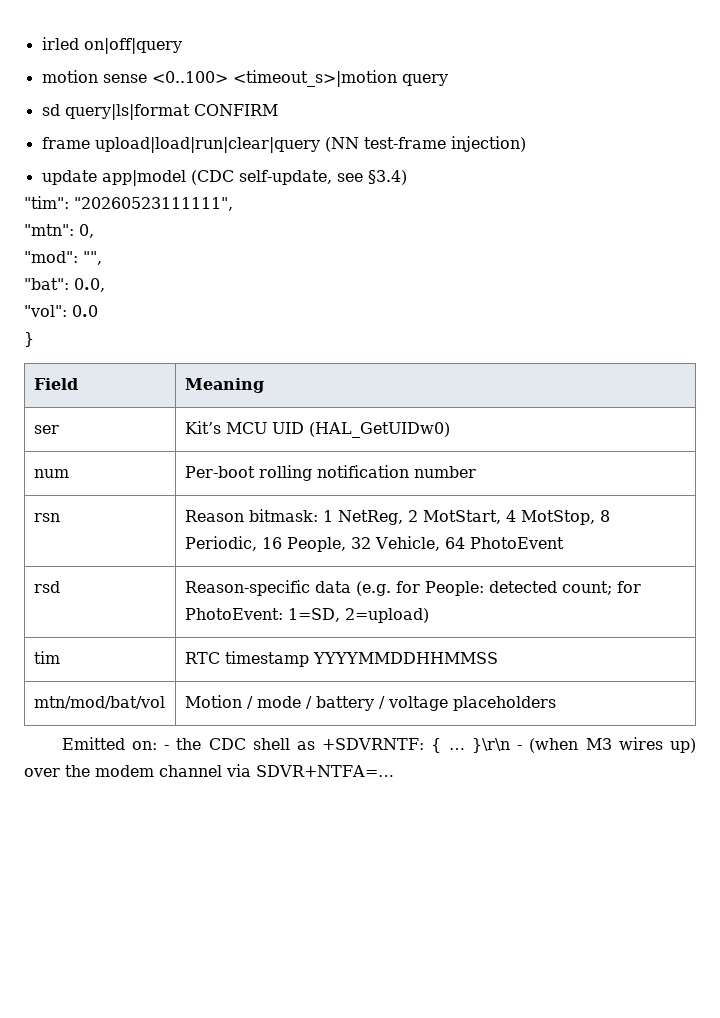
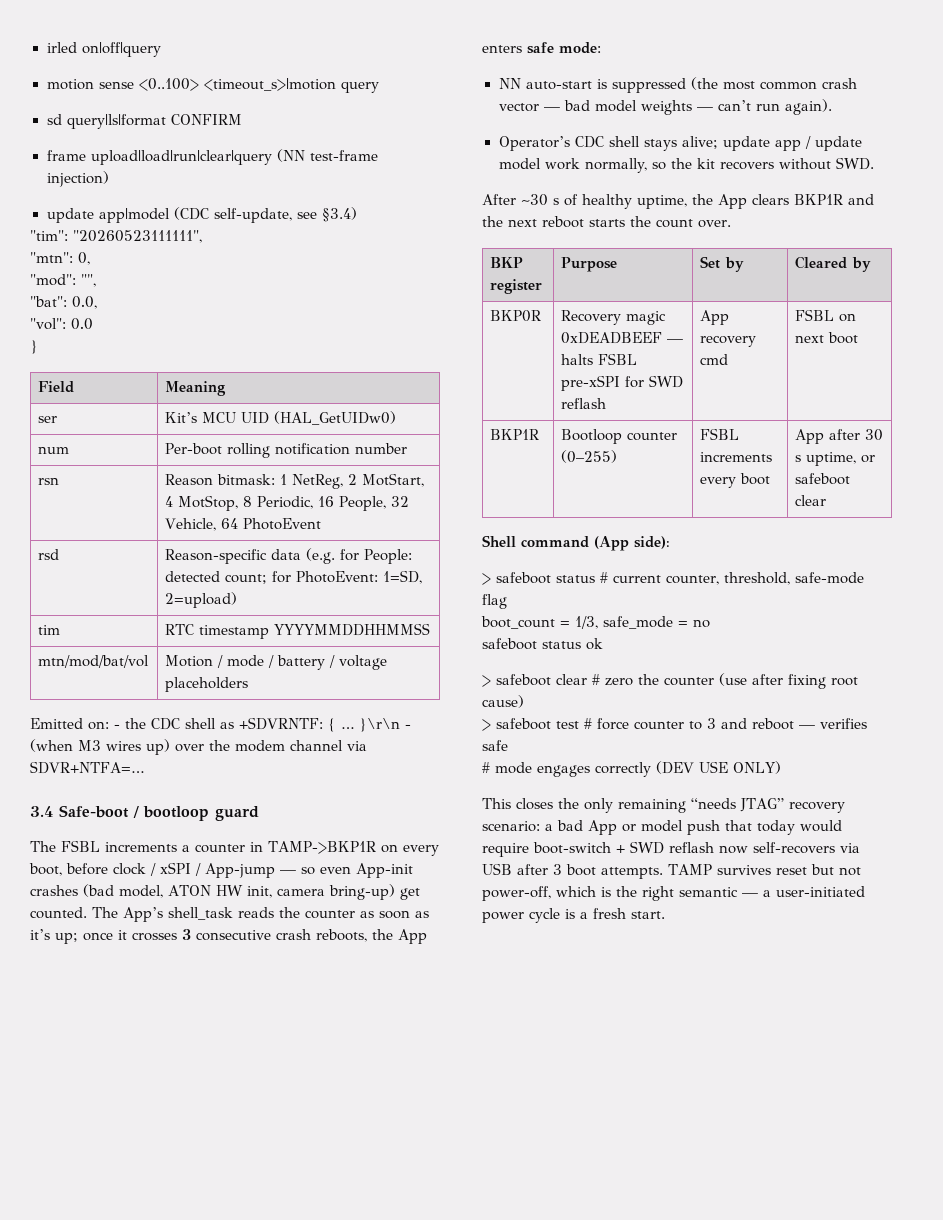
+ 3.4 Safe-boot / bootloop guard
+ The FSBL increments a counter in TAMP->BKP1R on every boot, before clock / xSPI / App-jump — so even App-init crashes (bad model, ATON HW init, camera bring-up) get counted. The App’s shell_task reads the counter as soon as it’s up; once it crosses 3 consecutive crash reboots, the App enters safe mode:
+ NN auto-start is suppressed (the most common crash vector — bad model weights — can’t run again).
+ Operator’s CDC shell stays alive; update app / update model work normally, so the kit recovers without SWD.
+ After ~30 s of healthy uptime, the App clears BKP1R and the next reboot starts the count over.
+ BKP register | Purpose | Set by | Cleared by
+ BKP0R | Recovery magic 0xDEADBEEF — halts FSBL pre-xSPI for SWD reflash | App recovery cmd | FSBL on next boot
+ BKP1R | Bootloop counter (0–255) | FSBL increments every boot | App after 30 s uptime, or safeboot clear
+ Shell command (App side):
+ > safeboot status # current counter, threshold, safe-mode flag
+ boot_count = 1/3, safe_mode = no
+ safeboot status ok
+ > safeboot clear # zero the counter (use after fixing root cause)
+ > safeboot test # force counter to 3 and reboot — verifies safe
+ # mode engages correctly (DEV USE ONLY)
+ This closes the only remaining “needs JTAG” recovery scenario: a bad App or model push that today would require boot-switch + SWD reflash now self-recovers via USB after 3 boot attempts. TAMP survives reset but not power-off, which is the right semantic — a user-initiated power cycle is a fresh start.

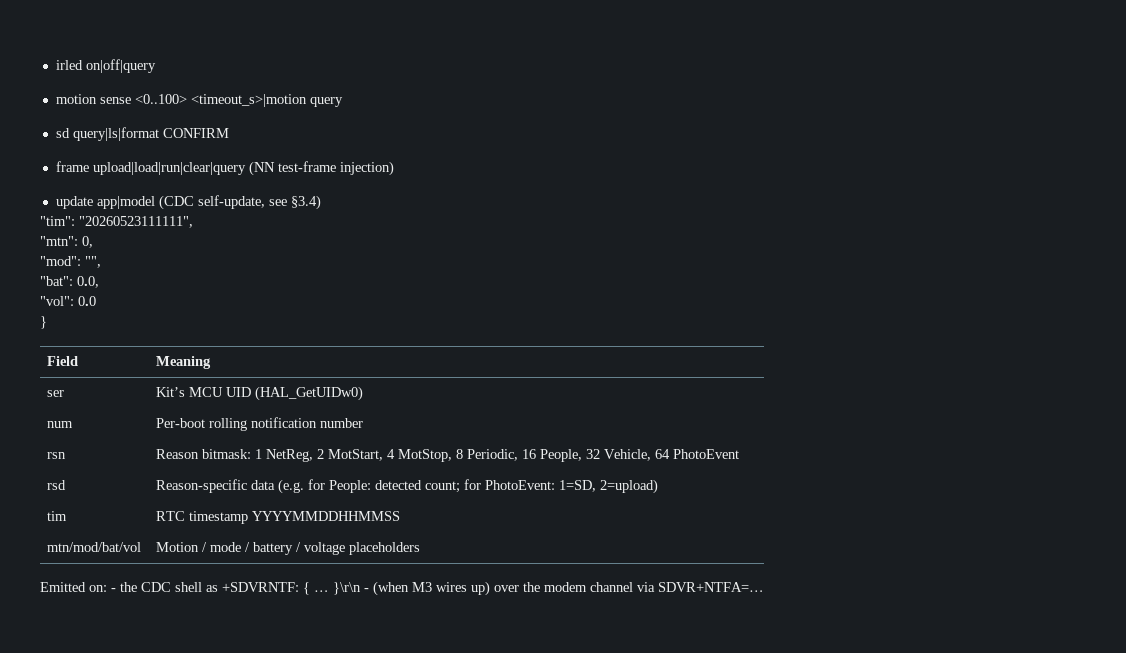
- 3.4 Safe-boot / bootloop guard
- The FSBL increments a counter in TAMP->BKP1R on every boot, before clock / xSPI / App-jump — so even App-init crashes (bad model, ATON HW init, camera bring-up) get counted. The App’s shell_task reads the counter as soon as it’s up; once it crosses 3 consecutive crash reboots, the App enters safe mode:
- NN auto-start is suppressed (the most common crash vector — bad model weights — can’t run again).
- Operator’s CDC shell stays alive; update app / update model work normally, so the kit recovers without SWD.
- After ~30 s of healthy uptime, the App clears BKP1R and the next reboot starts the count over.
- BKP register | Purpose | Set by | Cleared by
- BKP0R | Recovery magic 0xDEADBEEF — halts FSBL pre-xSPI for SWD reflash | App recovery cmd | FSBL on next boot
- BKP1R | Bootloop counter (0–255) | FSBL increments every boot | App after 30 s uptime, or safeboot clear
- Shell command (App side):
- > safeboot status # current counter, threshold, safe-mode flag
- boot_count = 1/3, safe_mode = no
- safeboot status ok
- > safeboot clear # zero the counter (use after fixing root cause)
- > safeboot test # force counter to 3 and reboot — verifies safe
- # mode engages correctly (DEV USE ONLY)
- This closes the only remaining “needs JTAG” recovery scenario: a bad App or model push that today would require boot-switch + SWD reflash now self-recovers via USB after 3 boot attempts. TAMP survives reset but not power-off, which is the right semantic — a user-initiated power cycle is a fresh start.

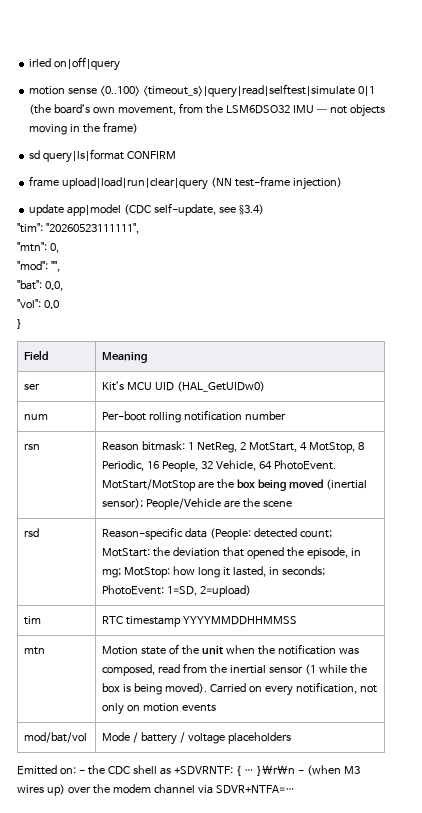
- motion sense <0..100> <timeout_s>|motion query
+ motion sense <0..100> <timeout_s>|query|read|selftest|simulate 0|1 (the board’s own movement, from the LSM6DSO32 IMU — not objects moving in the frame)
- rsn | Reason bitmask: 1 NetReg, 2 MotStart, 4 MotStop, 8 Periodic, 16 People, 32 Vehicle, 64 PhotoEvent
- rsd | Reason-specific data (e.g. for People: detected count; for PhotoEvent: 1=SD, 2=upload)
+ rsn | Reason bitmask: 1 NetReg, 2 MotStart, 4 MotStop, 8 Periodic, 16 People, 32 Vehicle, 64 PhotoEvent. MotStart/MotStop are the box being moved (inertial sensor); People/Vehicle are the scene
+ rsd | Reason-specific data (People: detected count; MotStart: the deviation that opened the episode, in mg; MotStop: how long it lasted, in seconds; PhotoEvent: 1=SD, 2=upload)
- mtn/mod/bat/vol | Motion / mode / battery / voltage placeholders
+ mtn | Motion state of the unit when the notification was composed, read from the inertial sensor (1 while the box is being moved). Carried on every notification, not only on motion events
+ mod/bat/vol | Mode / battery / voltage placeholders

